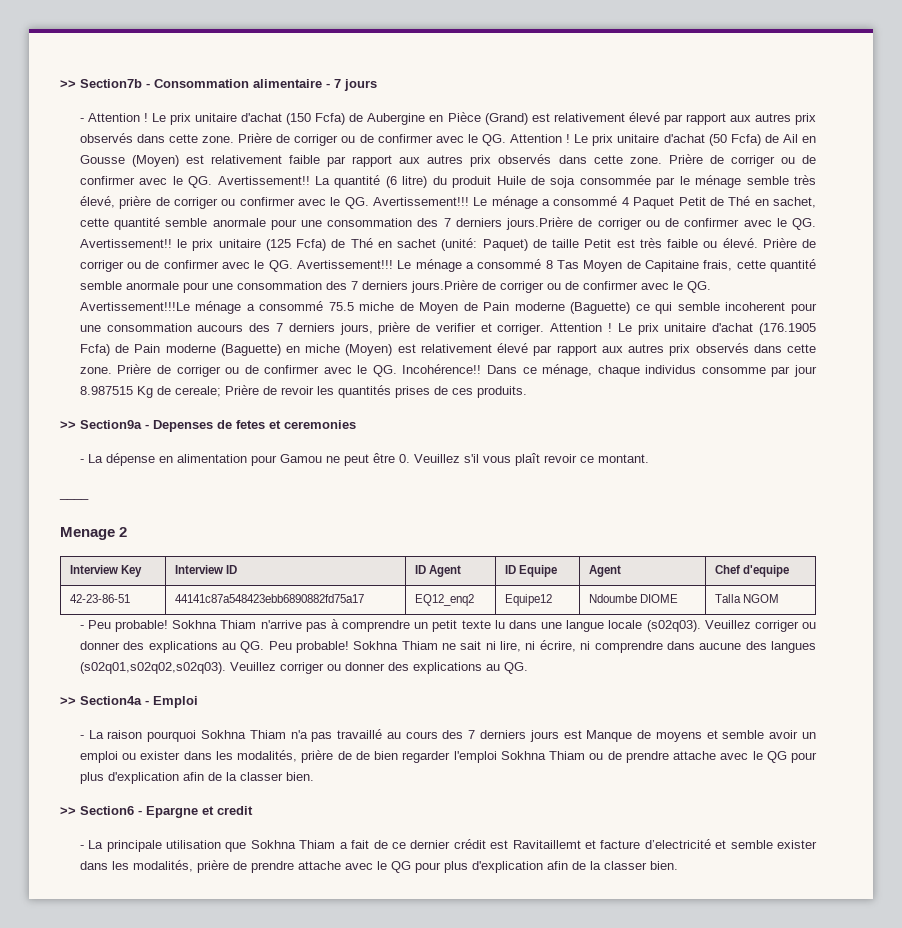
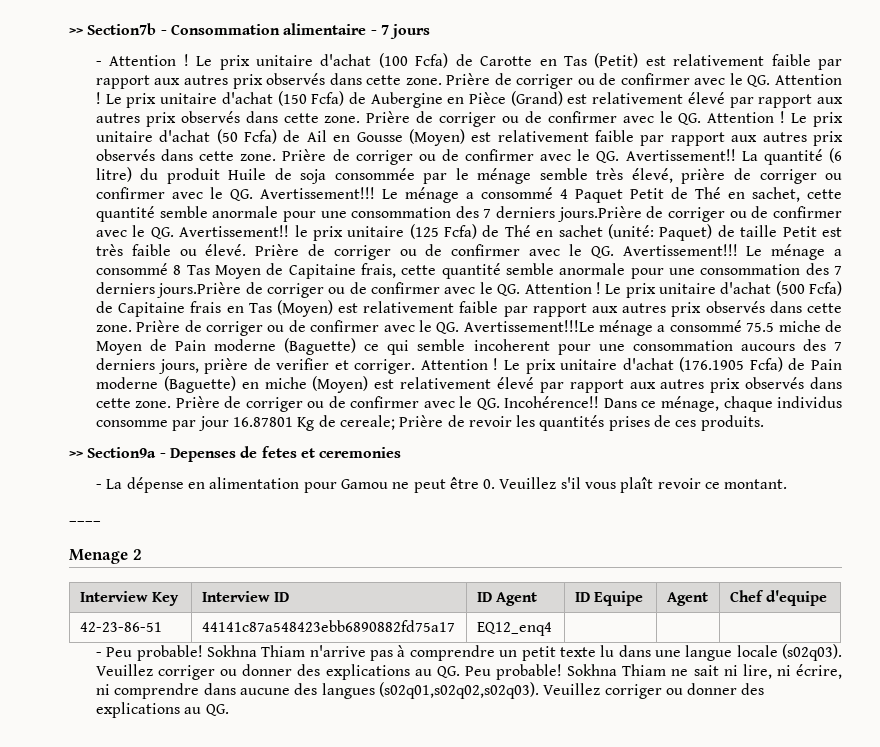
- Le prix unitaire d'achat (150 Fcfa) de Aubergine en Pièce (Grand) est relativement élevé par rapport aux autres prix observés dans cette zone.
+ Le prix unitaire d'achat (100 Fcfa) de Carotte en Tas (Petit) est relativement faible par rapport aux autres prix observés dans cette zone. Prière de corriger ou de confirmer avec le QG. Attention ! Le prix unitaire d'achat (150 Fcfa) de Aubergine en Pièce (Grand) est relativement élevé par rapport aux autres prix observés dans cette zone.
- Le ménage a consommé 8 Tas Moyen de Capitaine frais, cette quantité semble anormale pour une consommation des 7 derniers jours.Prière de corriger ou de confirmer avec le QG. Avertissement!!!Le ménage a consommé 75.5 miche de Moyen de Pain moderne (Baguette) ce qui semble incoherent pour une consommation aucours des 7 derniers jours, prière de verifier et corriger.
+ Le ménage a consommé 8 Tas Moyen de Capitaine frais, cette quantité semble anormale pour une consommation des 7 derniers jours.Prière de corriger ou de confirmer avec le QG. Attention ! Le prix unitaire d'achat (500 Fcfa) de Capitaine frais en Tas (Moyen) est relativement faible par rapport aux autres prix observés dans cette zone. Prière de corriger ou de confirmer avec le QG. Avertissement!!!Le ménage a consommé 75.5 miche de Moyen de Pain moderne (Baguette) ce qui semble incoherent pour une consommation aucours des 7 derniers jours, prière de verifier et corriger.
- Dans ce ménage, chaque individus consomme par jour 8.987515 Kg de cereale; Prière de revoir les quantités prises de ces produits.
+ Dans ce ménage, chaque individus consomme par jour 16.87801 Kg de cereale; Prière de revoir les quantités prises de ces produits.
- 42-23-86-51 | 44141c87a548423ebb6890882fd75a17 | EQ12_enq2 | Equipe12 | Ndoumbe DIOME | Talla NGOM
+ 42-23-86-51 | 44141c87a548423ebb6890882fd75a17 | EQ12_enq4 | | |
- >> Section4a - Emploi
- - La raison pourquoi Sokhna Thiam n'a pas travaillé au cours des 7 derniers jours est Manque de moyens et semble avoir un emploi ou exister dans les modalités, prière de de bien regarder l'emploi Sokhna Thiam ou de prendre attache avec le QG pour plus d'explication afin de la classer bien.
- >> Section6 - Epargne et credit
- - La principale utilisation que Sokhna Thiam a fait de ce dernier crédit est Ravitaillemt et facture d’electricité et semble exister dans les modalités, prière de prendre attache avec le QG pour plus d'explication afin de la classer bien.

